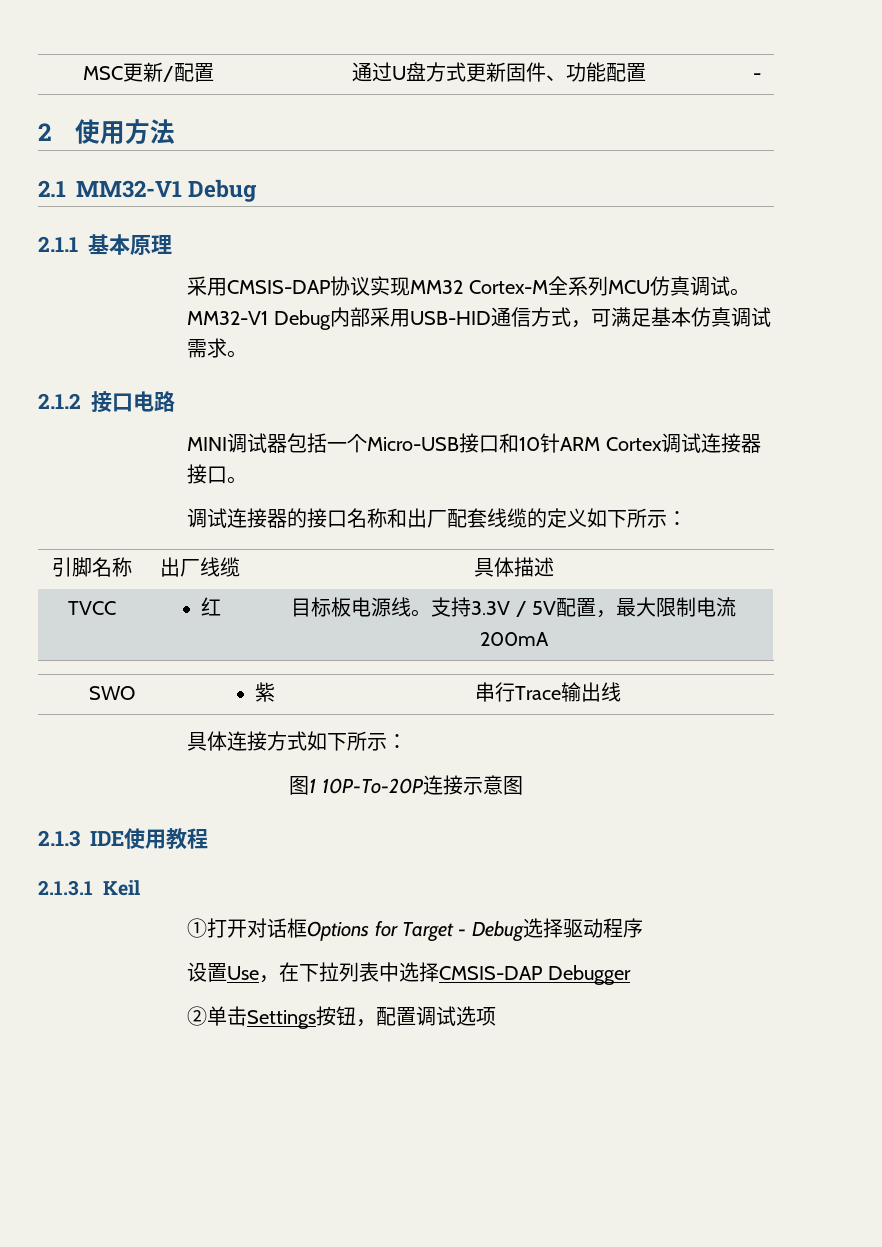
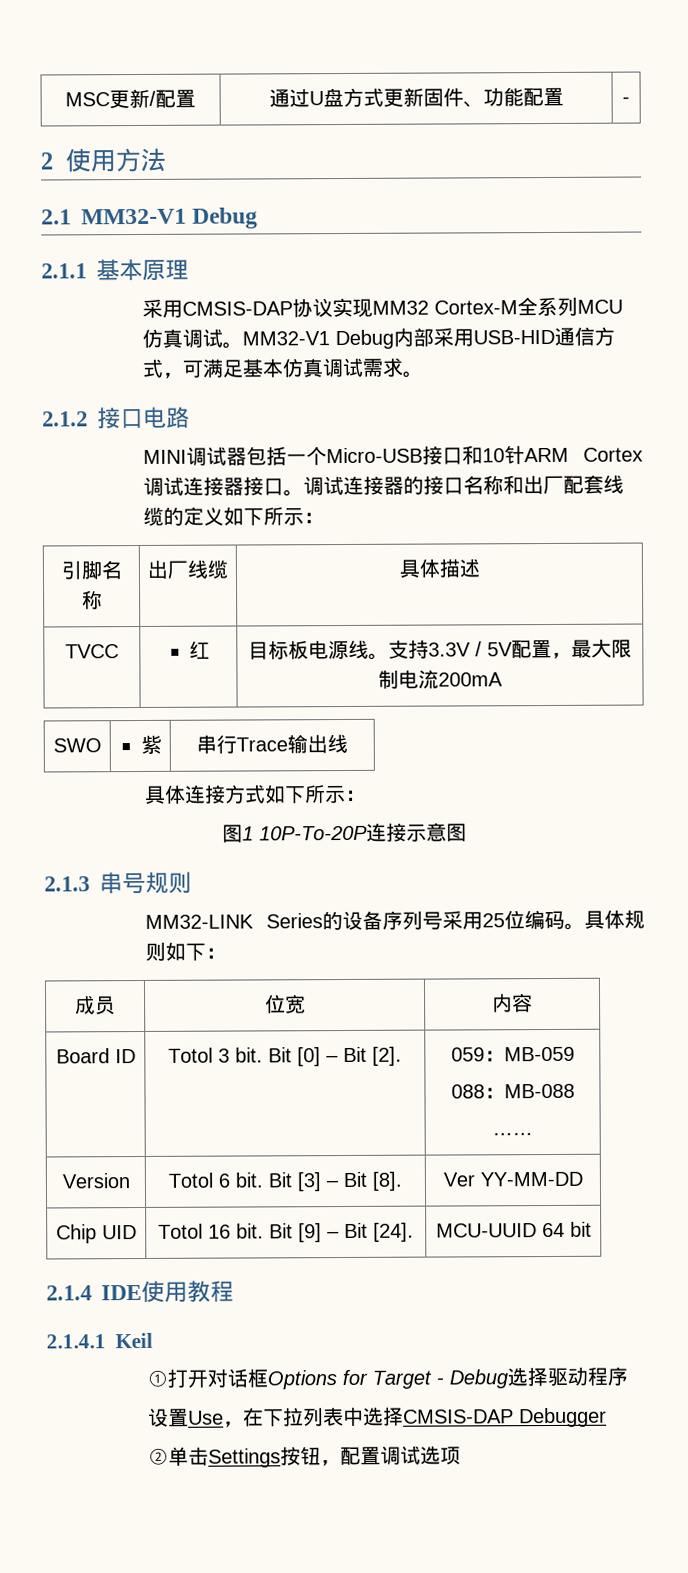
- MINI调试器包括一个Micro-USB接口和10针ARM Cortex调试连接器接口。
- 调试连接器的接口名称和出厂配套线缆的定义如下所示：
+ MINI调试器包括一个Micro-USB接口和10针ARM Cortex调试连接器接口。调试连接器的接口名称和出厂配套线缆的定义如下所示：
- 2.1.3 IDE使用教程
+ 2.1.3串号规则
+ MM32-LINK Series的设备序列号采用25位编码。具体规则如下：
+ 成员 | 位宽 | 内容
+ Board ID | Totol 3 bit. Bit [0] – Bit [2]. | 059：MB-059
+ 088：MB-088
+ ……
+ Version | Totol 6 bit. Bit [3] – Bit [8]. | Ver YY-MM-DD
+ Chip UID | Totol 16 bit. Bit [9] – Bit [24]. | MCU-UUID 64 bit
+ 2.1.4 IDE使用教程
- 2.1.3.1 Keil
+ 2.1.4.1 Keil

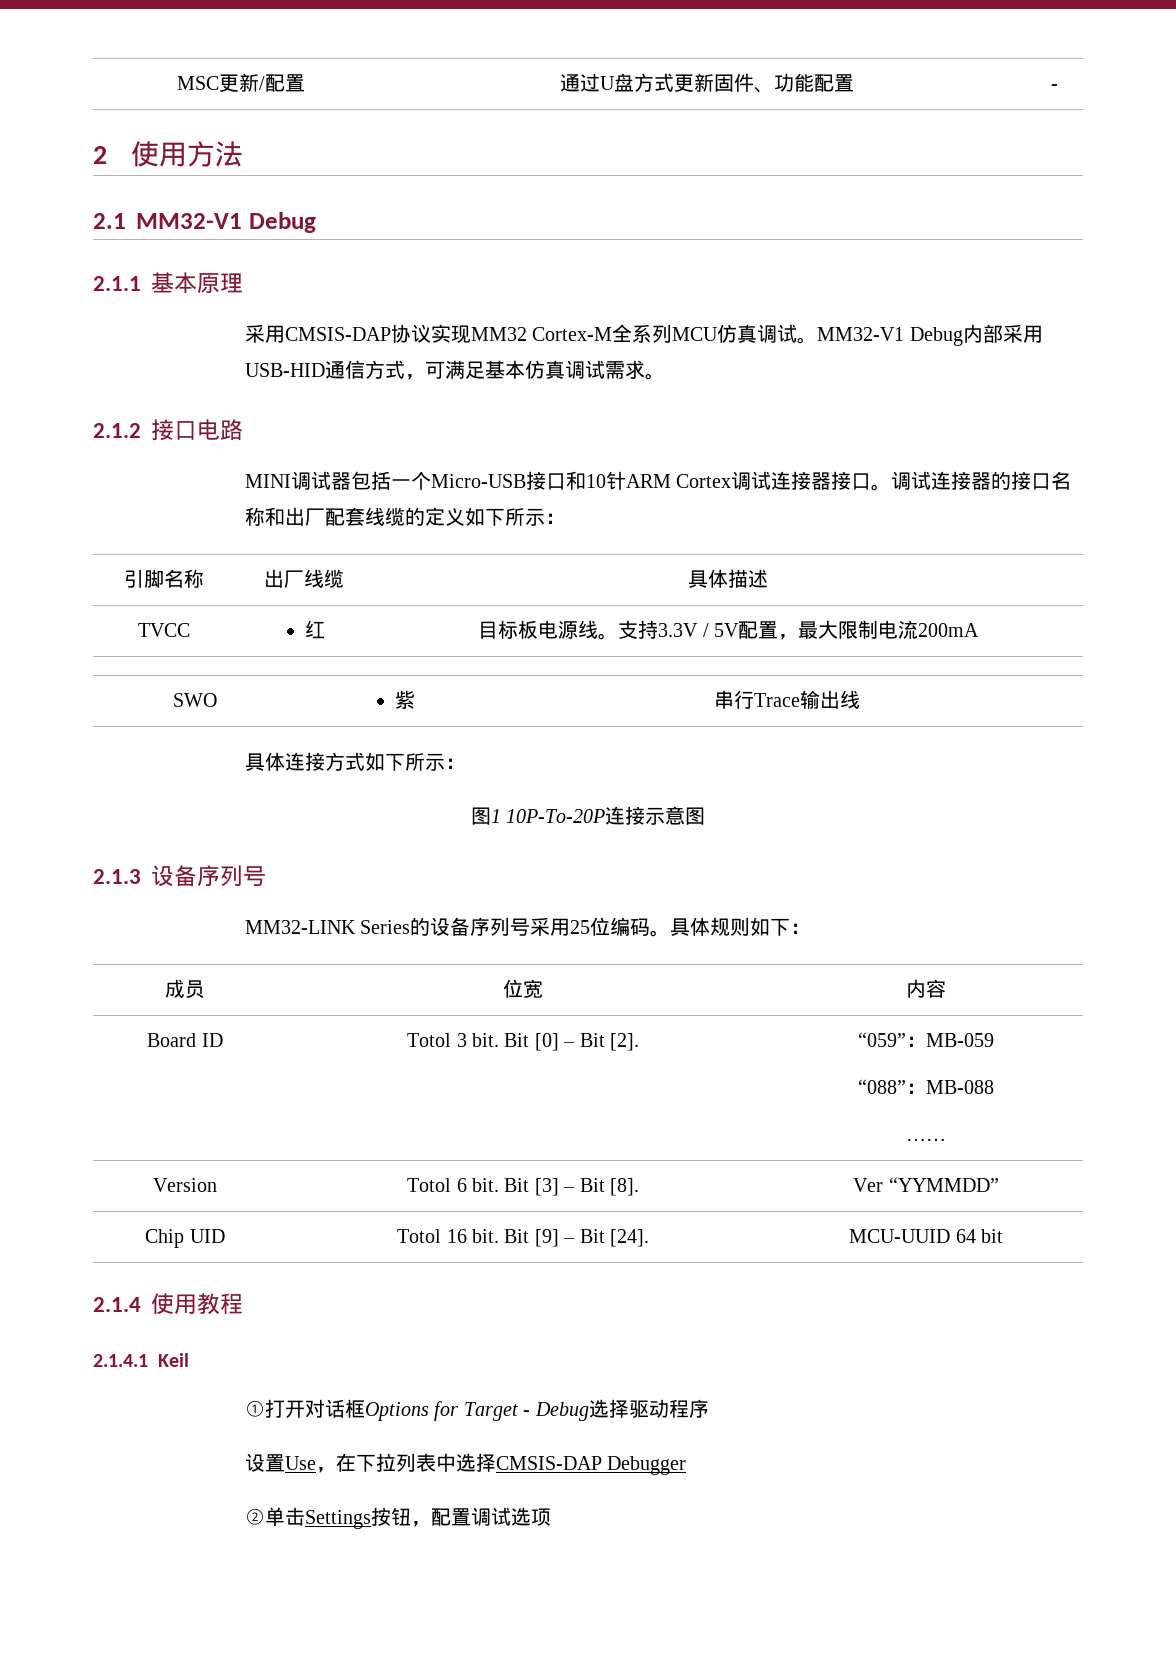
- 2.1.3串号规则
+ 2.1.3设备序列号
- Board ID | Totol 3 bit. Bit [0] – Bit [2]. | 059：MB-059
- 088：MB-088
+ Board ID | Totol 3 bit. Bit [0] – Bit [2]. | “059”：MB-059
+ “088”：MB-088
- Version | Totol 6 bit. Bit [3] – Bit [8]. | Ver YY-MM-DD
+ Version | Totol 6 bit. Bit [3] – Bit [8]. | Ver “YYMMDD”
- 2.1.4 IDE使用教程
+ 2.1.4使用教程

